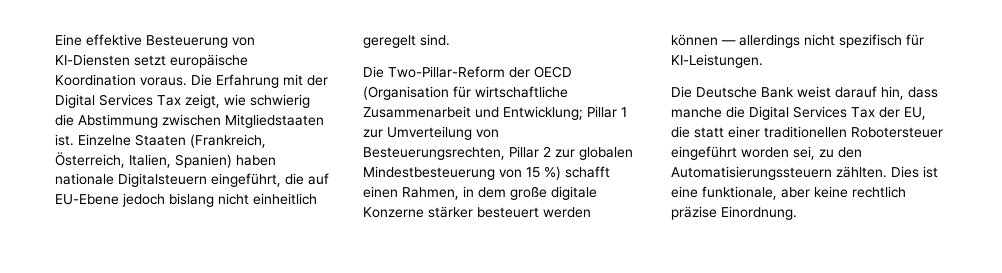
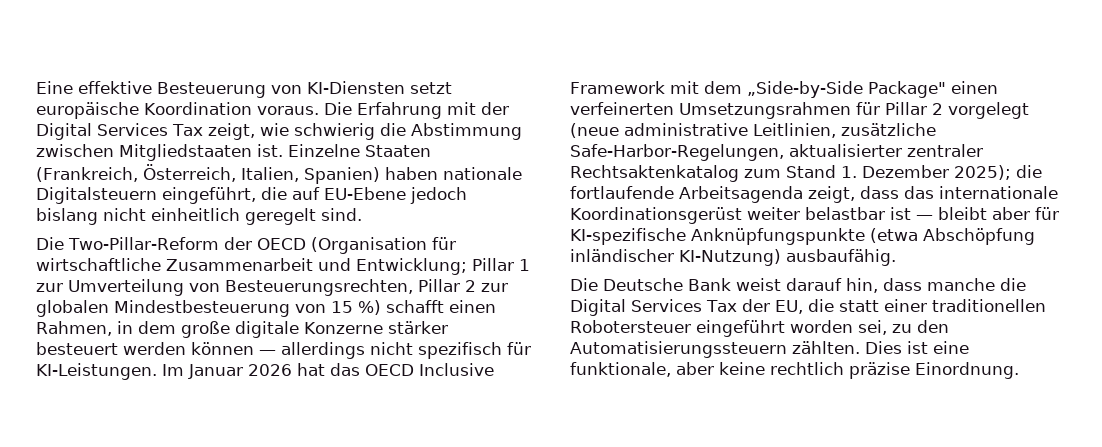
+ Im Januar 2026 hat das OECD Inclusive Framework mit dem „Side-by-Side Package" einen verfeinerten Umsetzungsrahmen für Pillar 2 vorgelegt (neue administrative Leitlinien, zusätzliche Safe-Harbor-Regelungen, aktualisierter zentraler Rechtsaktenkatalog zum Stand 1. Dezember 2025); die fortlaufende Arbeitsagenda zeigt, dass das internationale Koordinationsgerüst weiter belastbar ist — bleibt aber für KI-spezifische Anknüpfungspunkte (etwa Abschöpfung inländischer KI-Nutzung) ausbaufähig.

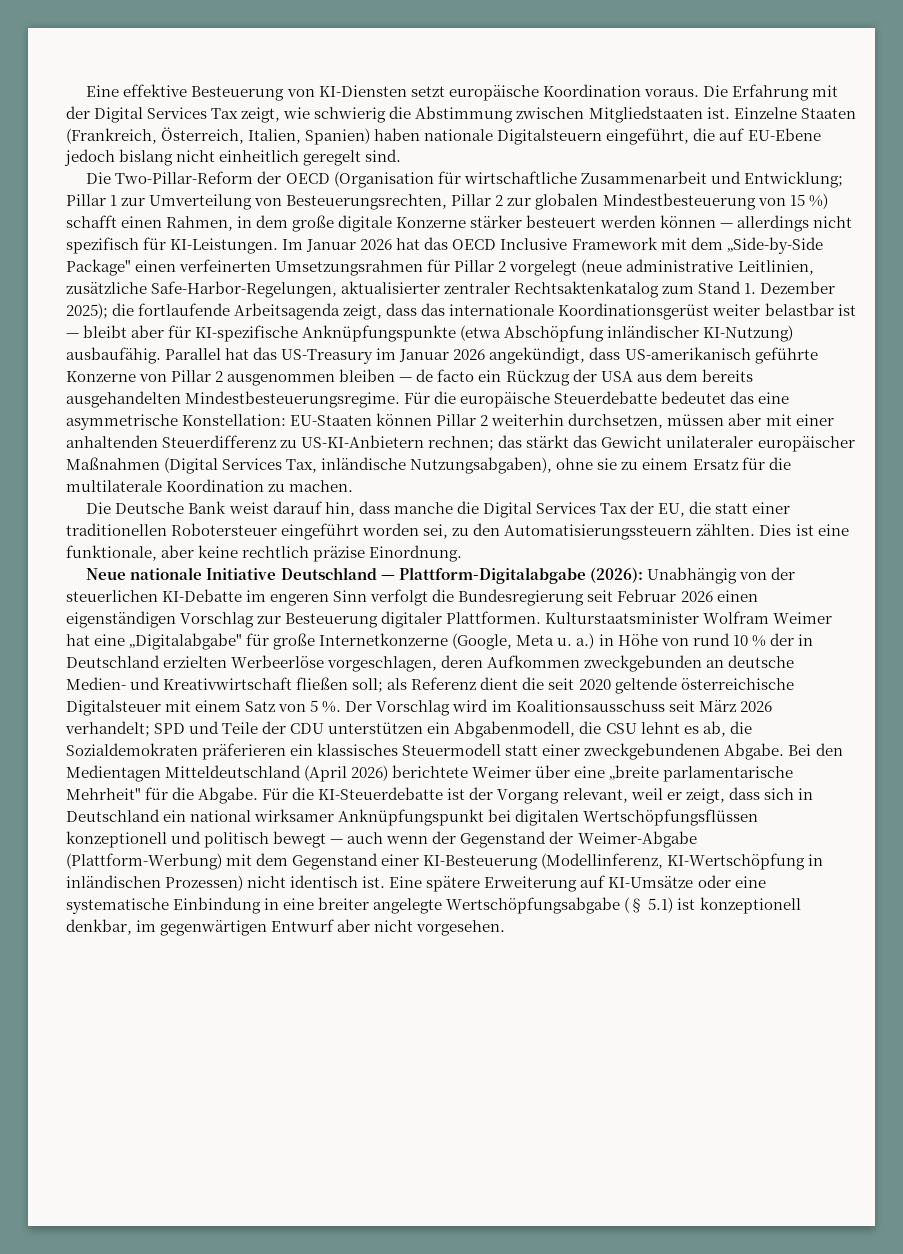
+ Parallel hat das US-Treasury im Januar 2026 angekündigt, dass US-amerikanisch geführte Konzerne von Pillar 2 ausgenommen bleiben — de facto ein Rückzug der USA aus dem bereits ausgehandelten Mindestbesteuerungsregime. Für die europäische Steuerdebatte bedeutet das eine asymmetrische Konstellation: EU-Staaten können Pillar 2 weiterhin durchsetzen, müssen aber mit einer anhaltenden Steuerdifferenz zu US-KI-Anbietern rechnen; das stärkt das Gewicht unilateraler europäischer Maßnahmen (Digital Services Tax, inländische Nutzungsabgaben), ohne sie zu einem Ersatz für die multilaterale Koordination zu machen.
+ Neue nationale Initiative Deutschland — Plattform-Digitalabgabe (2026): Unabhängig von der steuerlichen KI-Debatte im engeren Sinn verfolgt die Bundesregierung seit Februar 2026 einen eigenständigen Vorschlag zur Besteuerung digitaler Plattformen. Kulturstaatsminister Wolfram Weimer hat eine „Digitalabgabe" für große Internetkonzerne (Google, Meta u. a.) in Höhe von rund 10 % der in Deutschland erzielten Werbeerlöse vorgeschlagen, deren Aufkommen zweckgebunden an deutsche Medien- und Kreativwirtschaft fließen soll; als Referenz dient die seit 2020 geltende österreichische Digitalsteuer mit einem Satz von 5 %. Der Vorschlag wird im Koalitionsausschuss seit März 2026 verhandelt; SPD und Teile der CDU unterstützen ein Abgabenmodell, die CSU lehnt es ab, die Sozialdemokraten präferieren ein klassisches Steuermodell statt einer zweckgebundenen Abgabe. Bei den Medientagen Mitteldeutschland (April 2026) berichtete Weimer über eine „breite parlamentarische Mehrheit" für die Abgabe. Für die KI-Steuerdebatte ist der Vorgang relevant, weil er zeigt, dass sich in Deutschland ein national wirksamer Anknüpfungspunkt bei digitalen Wertschöpfungsflüssen konzeptionell und politisch bewegt — auch wenn der Gegenstand der Weimer-Abgabe (Plattform-Werbung) mit dem Gegenstand einer KI-Besteuerung (Modellinferenz, KI-Wertschöpfung in inländischen Prozessen) nicht identisch ist. Eine spätere Erweiterung auf KI-Umsätze oder eine systematische Einbindung in eine breiter angelegte Wertschöpfungsabgabe (§ 5.1) ist konzeptionell denkbar, im gegenwärtigen Entwurf aber nicht vorgesehen.

